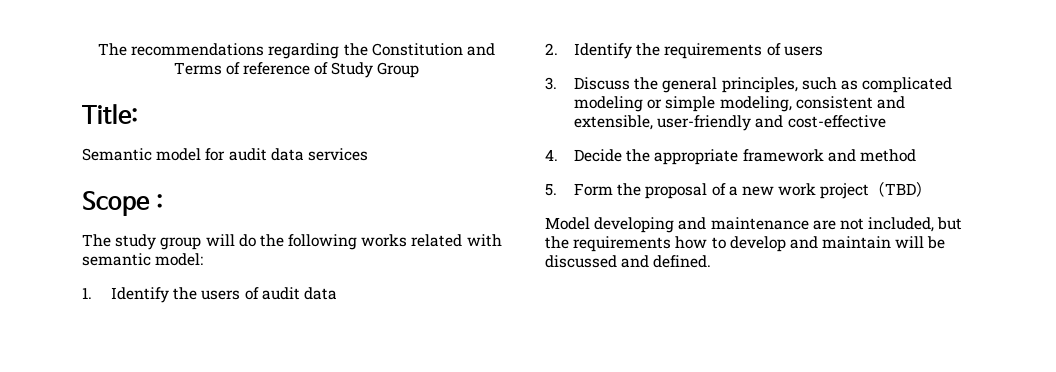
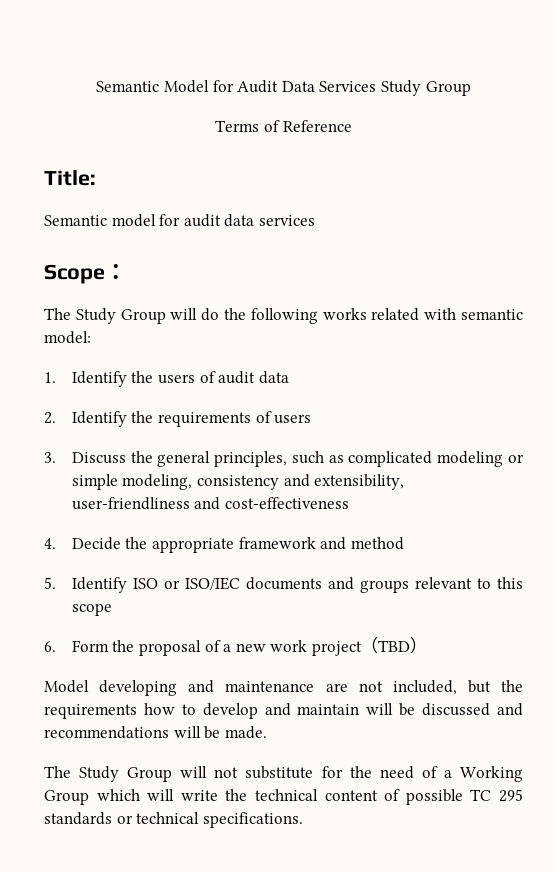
- The recommendations regarding the Constitution and Terms of reference of Study Group
+ Semantic Model for Audit Data Services Study Group
+ Terms of Reference
- The study group will do the following works related with semantic model:
+ The Study Group will do the following works related with semantic model:
- 3. Discuss the general principles, such as complicated modeling or simple modeling, consistent and extensible, user-friendly and cost-effective
+ 3. Discuss the general principles, such as complicated modeling or simple modeling, consistency and extensibility, user-friendliness and cost-effectiveness
- 5. Form the proposal of a new work project（TBD）
+ 5. Identify ISO or ISO/IEC documents and groups relevant to this scope
+ 6. Form the proposal of a new work project（TBD）
- Model developing and maintenance are not included, but the requirements how to develop and maintain will be discussed and defined.
+ Model developing and maintenance are not included, but the requirements how to develop and maintain will be discussed and recommendations will be made.
+ The Study Group will not substitute for the need of a Working Group which will write the technical content of possible TC 295 standards or technical specifications.

